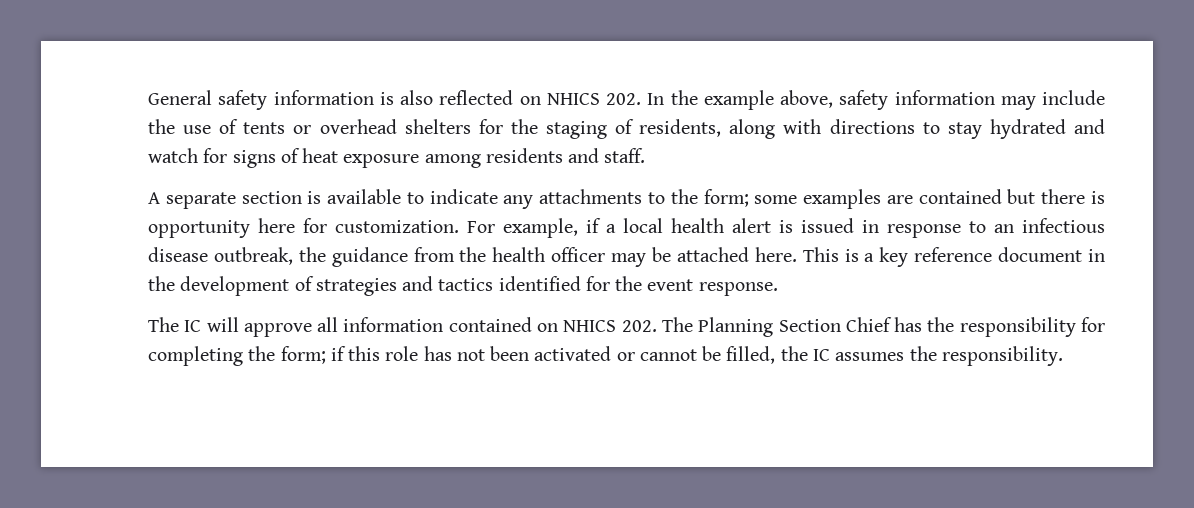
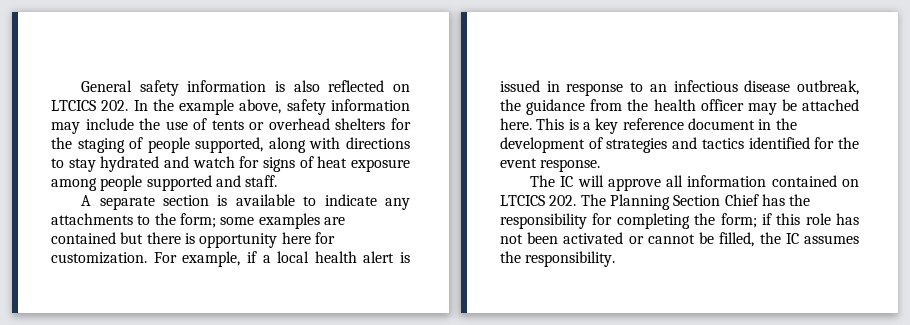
- General safety information is also reflected on NHICS 202. In the example above, safety information may include the use of tents or overhead shelters for the staging of residents, along with directions to stay hydrated and watch for signs of heat exposure among residents and staff.
+ General safety information is also reflected on LTCICS 202. In the example above, safety information may include the use of tents or overhead shelters for the staging of people supported, along with directions to stay hydrated and watch for signs of heat exposure among people supported and staff.
- The IC will approve all information contained on NHICS 202. The Planning Section Chief has the responsibility for completing the form; if this role has not been activated or cannot be filled, the IC assumes the responsibility.
+ The IC will approve all information contained on LTCICS 202. The Planning Section Chief has the responsibility for completing the form; if this role has not been activated or cannot be filled, the IC assumes the responsibility.

